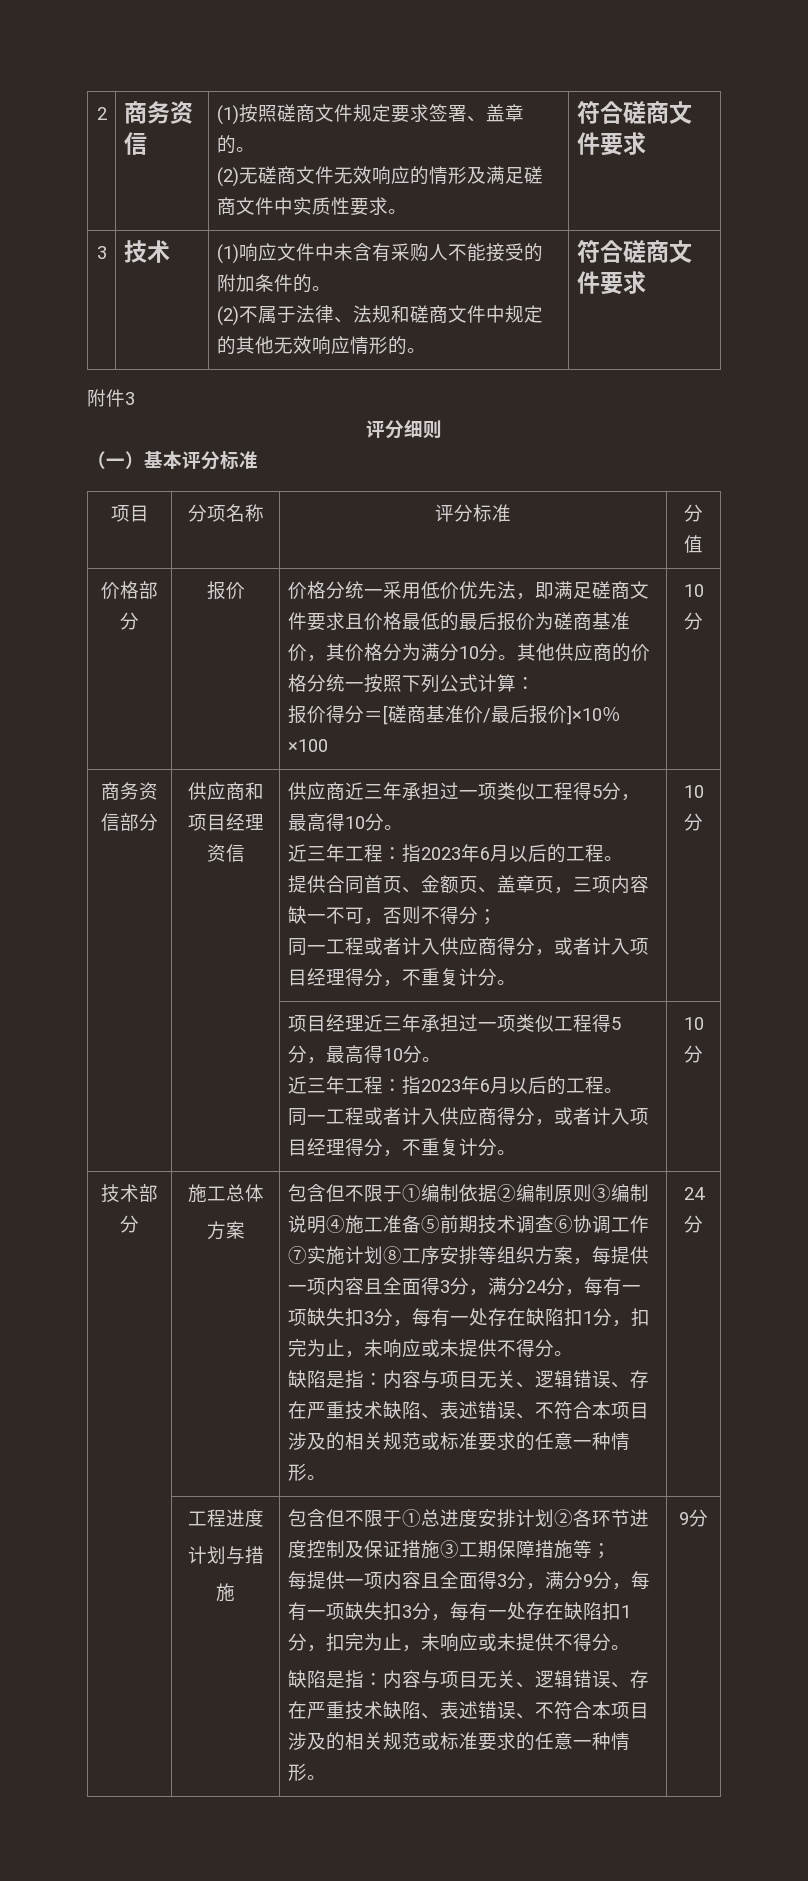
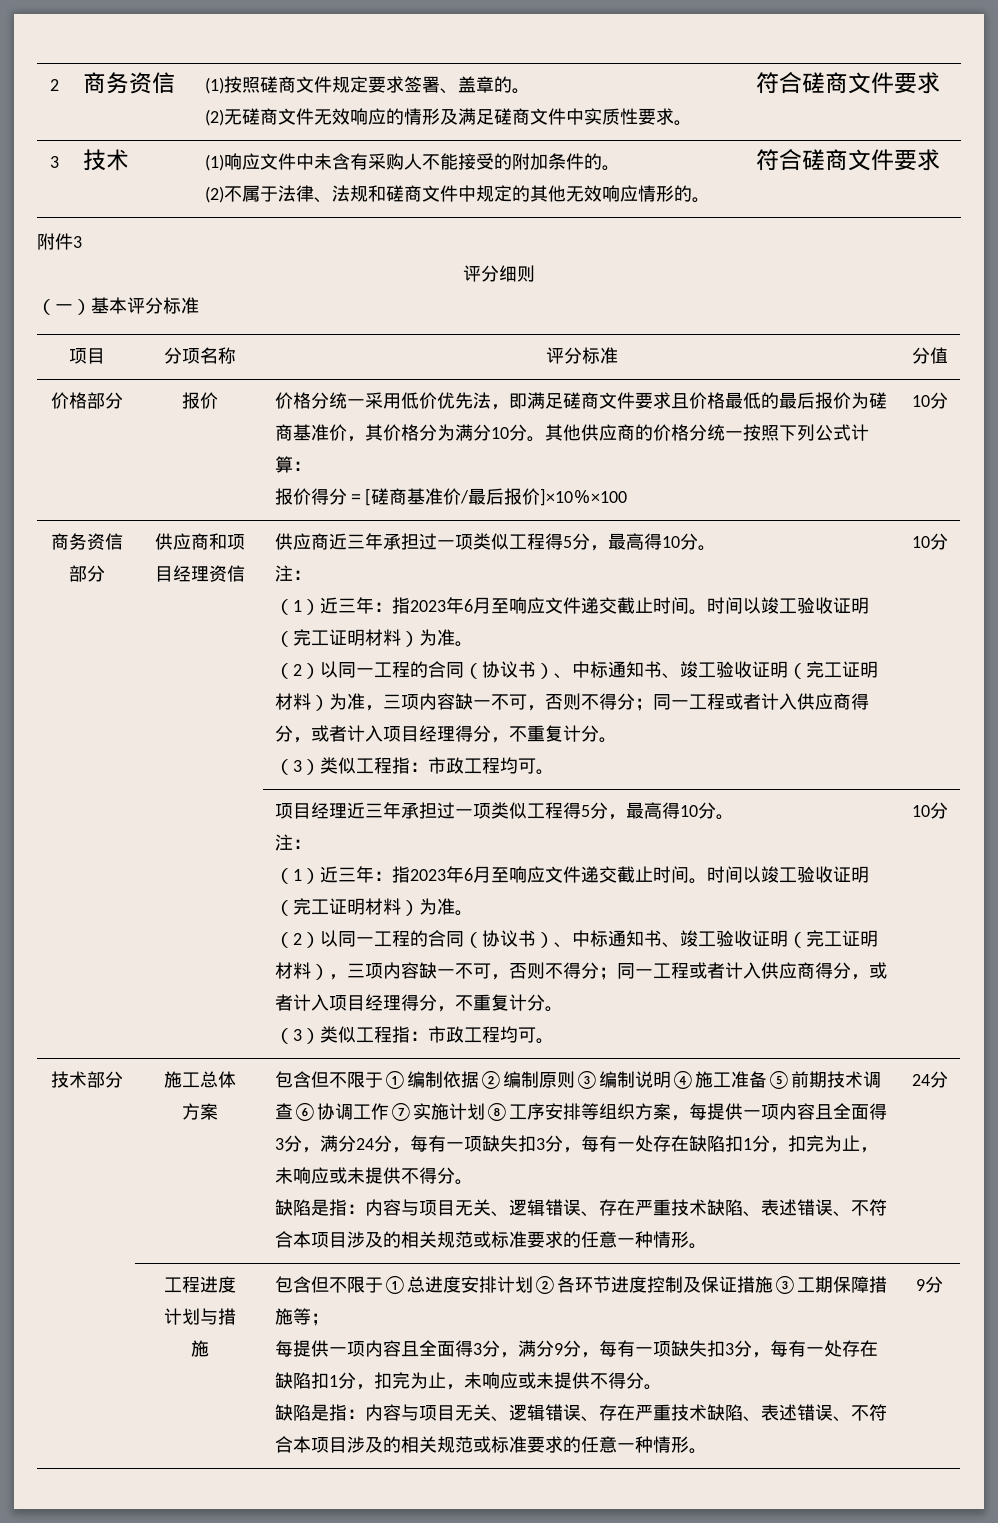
  供应商近三年承担过一项类似工程得5分，最高得10分。
- 近三年工程：指2023年6月以后的工程。
- 提供合同首页、金额页、盖章页，三项内容缺一不可，否则不得分；
- 同一工程或者计入供应商得分，或者计入项目经理得分，不重复计分。
+ 注：
+ （1）近三年：指2023年6月至响应文件递交截止时间。时间以竣工验收证明（完工证明材料）为准。
+ （2）以同一工程的合同（协议书）、中标通知书、竣工验收证明（完工证明材料）为准，三项内容缺一不可，否则不得分；同一工程或者计入供应商得分，或者计入项目经理得分，不重复计分。
+ （3）类似工程指：市政工程均可。
  项目经理近三年承担过一项类似工程得5分，最高得10分。
- 近三年工程：指2023年6月以后的工程。
- 同一工程或者计入供应商得分，或者计入项目经理得分，不重复计分。
+ 注：
+ （1）近三年：指2023年6月至响应文件递交截止时间。时间以竣工验收证明（完工证明材料）为准。
+ （2）以同一工程的合同（协议书）、中标通知书、竣工验收证明（完工证明材料），三项内容缺一不可，否则不得分；同一工程或者计入供应商得分，或者计入项目经理得分，不重复计分。
+ （3）类似工程指：市政工程均可。

